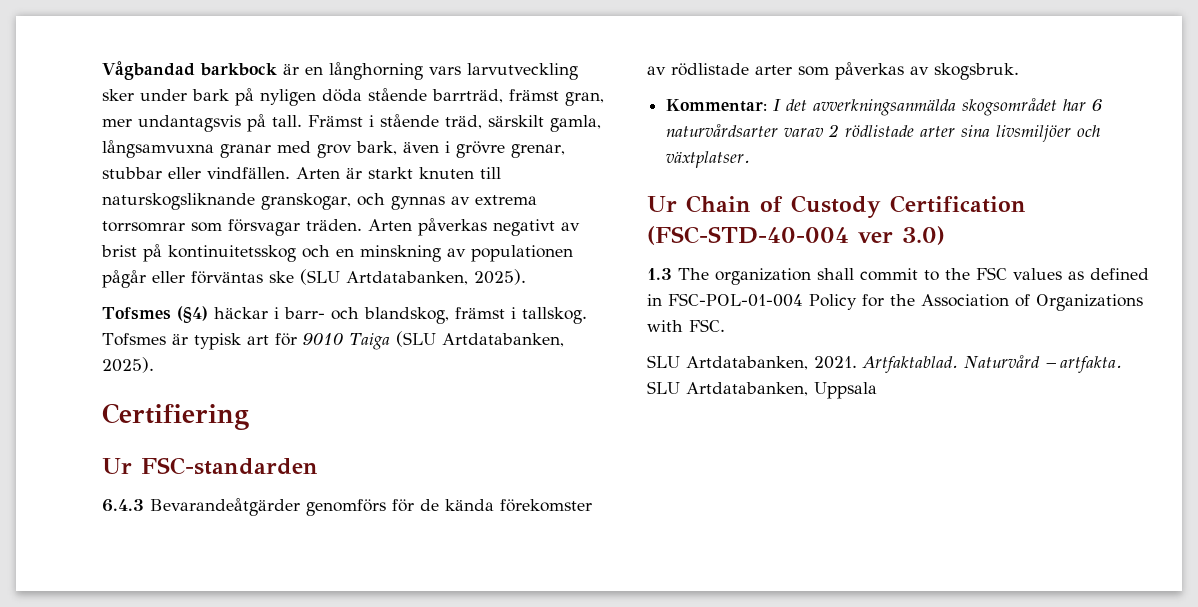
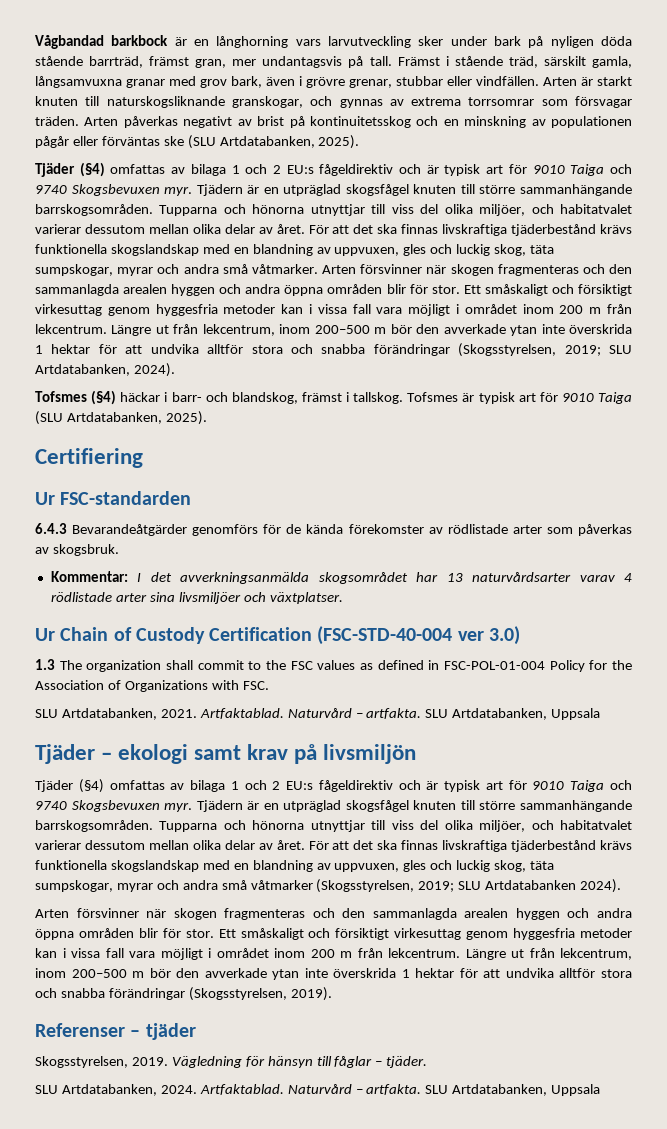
+ Tjäder (§4) omfattas av bilaga 1 och 2 EU:s fågeldirektiv och är typisk art för 9010 Taiga och 9740 Skogsbevuxen myr. Tjädern är en utpräglad skogsfågel knuten till större sammanhängande barrskogsområden. Tupparna och hönorna utnyttjar till viss del olika miljöer, och habitatvalet varierar dessutom mellan olika delar av året. För att det ska finnas livskraftiga tjäderbestånd krävs funktionella skogslandskap med en blandning av uppvuxen, gles och luckig skog, täta sumpskogar, myrar och andra små våtmarker. Arten försvinner när skogen fragmenteras och den sammanlagda arealen hyggen och andra öppna områden blir för stor. Ett småskaligt och försiktigt virkesuttag genom hyggesfria metoder kan i vissa fall vara möjligt i området inom 200 m från lekcentrum. Längre ut från lekcentrum, inom 200–500 m bör den avverkade ytan inte överskrida 1 hektar för att undvika alltför stora och snabba förändringar (Skogsstyrelsen, 2019; SLU Artdatabanken, 2024).
- Kommentar: I det avverkningsanmälda skogsområdet har 6 naturvårdsarter varav 2 rödlistade arter sina livsmiljöer och växtplatser.
+ Kommentar: I det avverkningsanmälda skogsområdet har 13 naturvårdsarter varav 4 rödlistade arter sina livsmiljöer och växtplatser.
+ Tjäder – ekologi samt krav på livsmiljön
+ Tjäder (§4) omfattas av bilaga 1 och 2 EU:s fågeldirektiv och är typisk art för 9010 Taiga och 9740 Skogsbevuxen myr. Tjädern är en utpräglad skogsfågel knuten till större sammanhängande barrskogsområden. Tupparna och hönorna utnyttjar till viss del olika miljöer, och habitatvalet varierar dessutom mellan olika delar av året. För att det ska finnas livskraftiga tjäderbestånd krävs funktionella skogslandskap med en blandning av uppvuxen, gles och luckig skog, täta sumpskogar, myrar och andra små våtmarker (Skogsstyrelsen, 2019; SLU Artdatabanken 2024).
+ Arten försvinner när skogen fragmenteras och den sammanlagda arealen hyggen och andra öppna områden blir för stor. Ett småskaligt och försiktigt virkesuttag genom hyggesfria metoder kan i vissa fall vara möjligt i området inom 200 m från lekcentrum. Längre ut från lekcentrum, inom 200–500 m bör den avverkade ytan inte överskrida 1 hektar för att undvika alltför stora och snabba förändringar (Skogsstyrelsen, 2019).
+ Referenser – tjäder
+ Skogsstyrelsen, 2019. Vägledning för hänsyn till fåglar – tjäder.
+ SLU Artdatabanken, 2024. Artfaktablad. Naturvård – artfakta. SLU Artdatabanken, Uppsala

